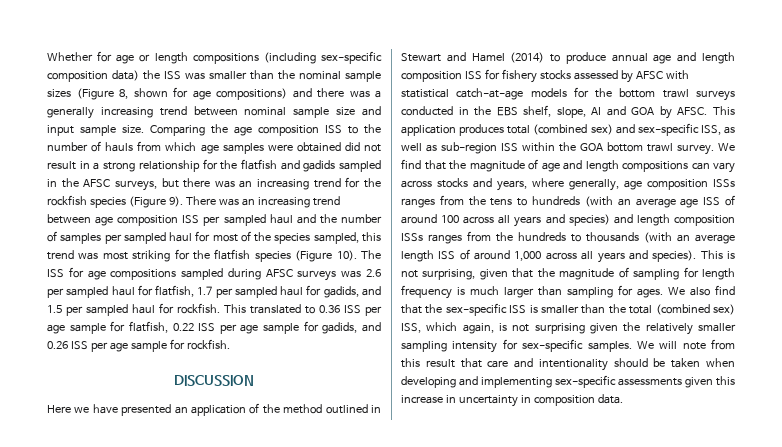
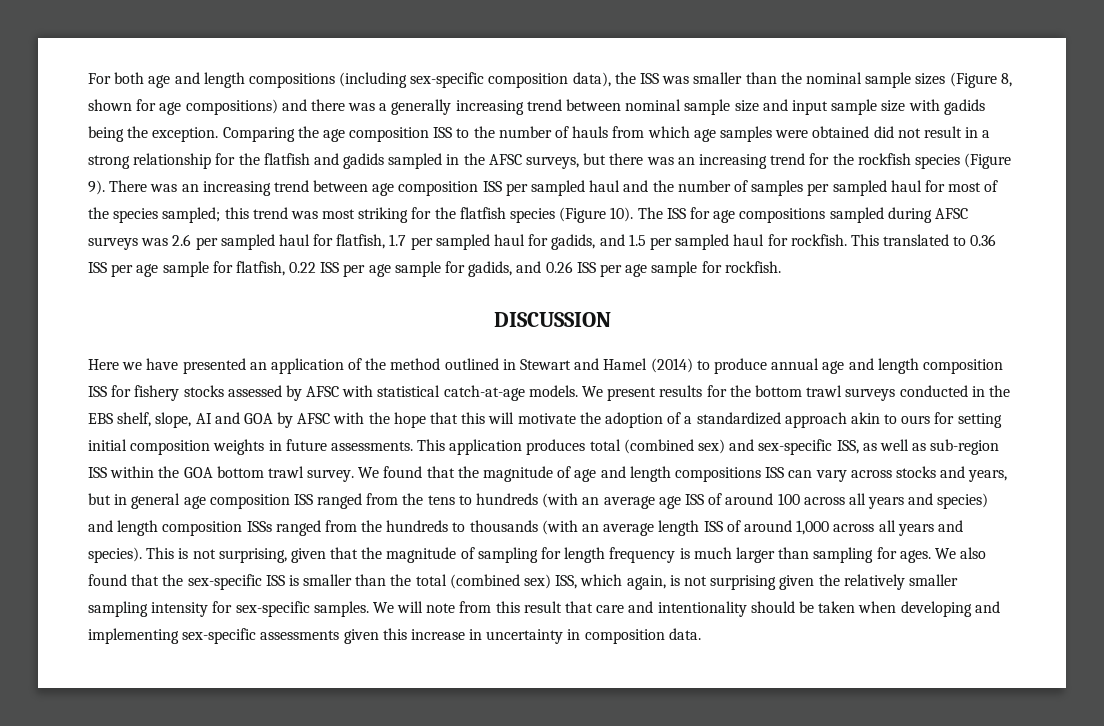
- Whether for age or length compositions (including sex-specific composition data) the ISS was smaller than the nominal sample sizes (Figure 8, shown for age compositions) and there was a generally increasing trend between nominal sample size and input sample size.
+ For both age and length compositions (including sex-specific composition data), the ISS was smaller than the nominal sample sizes (Figure 8, shown for age compositions) and there was a generally increasing trend between nominal sample size and input sample size with gadids being the exception.
- There was an increasing trend between age composition ISS per sampled haul and the number of samples per sampled haul for most of the species sampled, this trend was most striking for the flatfish species (Figure 10).
+ There was an increasing trend between age composition ISS per sampled haul and the number of samples per sampled haul for most of the species sampled; this trend was most striking for the flatfish species (Figure 10).
- Here we have presented an application of the method outlined in Stewart and Hamel (2014) to produce annual age and length composition ISS for fishery stocks assessed by AFSC with statistical catch-at-age models for the bottom trawl surveys conducted in the EBS shelf, slope, AI and GOA by AFSC.
+ Here we have presented an application of the method outlined in Stewart and Hamel (2014) to produce annual age and length composition ISS for fishery stocks assessed by AFSC with statistical catch-at-age models. We present results for the bottom trawl surveys conducted in the EBS shelf, slope, AI and GOA by AFSC with the hope that this will motivate the adoption of a standardized approach akin to ours for setting initial composition weights in future assessments.
- We find that the magnitude of age and length compositions can vary across stocks and years, where generally, age composition ISSs ranges from the tens to hundreds (with an average age ISS of around 100 across all years and species) and length composition ISSs ranges from the hundreds to thousands (with an average length ISS of around 1,000 across all years and species).
+ We found that the magnitude of age and length compositions ISS can vary across stocks and years, but in general age composition ISS ranged from the tens to hundreds (with an average age ISS of around 100 across all years and species) and length composition ISSs ranged from the hundreds to thousands (with an average length ISS of around 1,000 across all years and species).
- We also find that the sex-specific ISS is smaller than the total (combined sex) ISS, which again, is not surprising given the relatively smaller sampling intensity for sex-specific samples.
+ We also found that the sex-specific ISS is smaller than the total (combined sex) ISS, which again, is not surprising given the relatively smaller sampling intensity for sex-specific samples.

